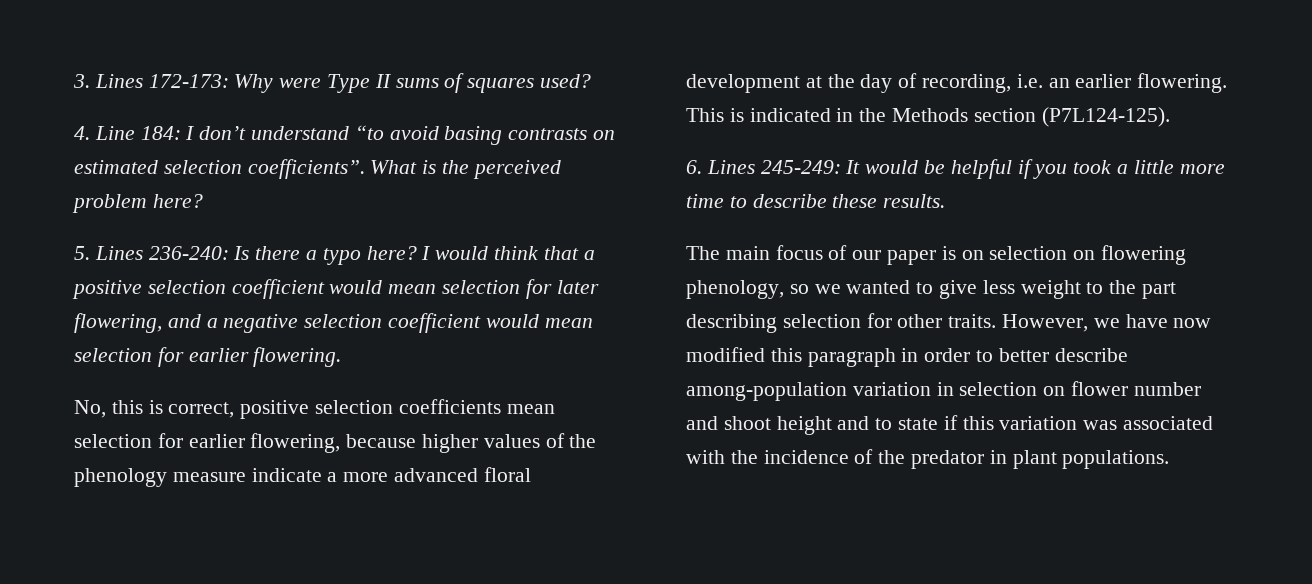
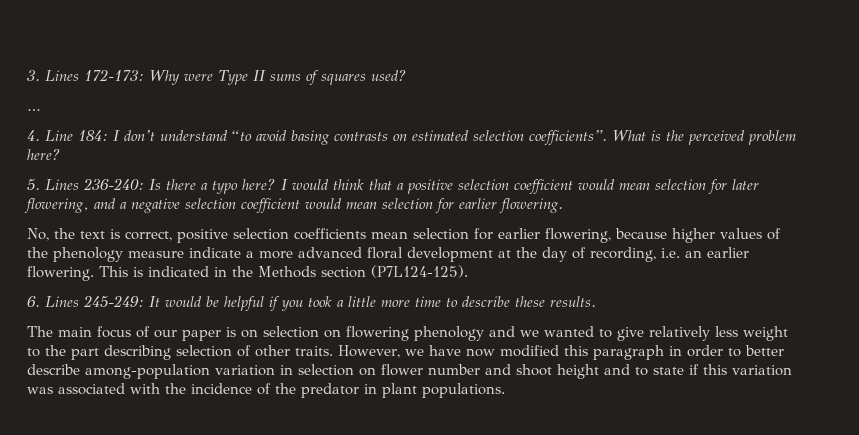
+ …
- No, this is correct, positive selection coefficients mean selection for earlier flowering, because higher values of the phenology measure indicate a more advanced floral development at the day of recording, i.e. an earlier flowering.
+ No, the text is correct, positive selection coefficients mean selection for earlier flowering, because higher values of the phenology measure indicate a more advanced floral development at the day of recording, i.e. an earlier flowering.
- The main focus of our paper is on selection on flowering phenology, so we wanted to give less weight to the part describing selection for other traits.
+ The main focus of our paper is on selection on flowering phenology and we wanted to give relatively less weight to the part describing selection of other traits.

